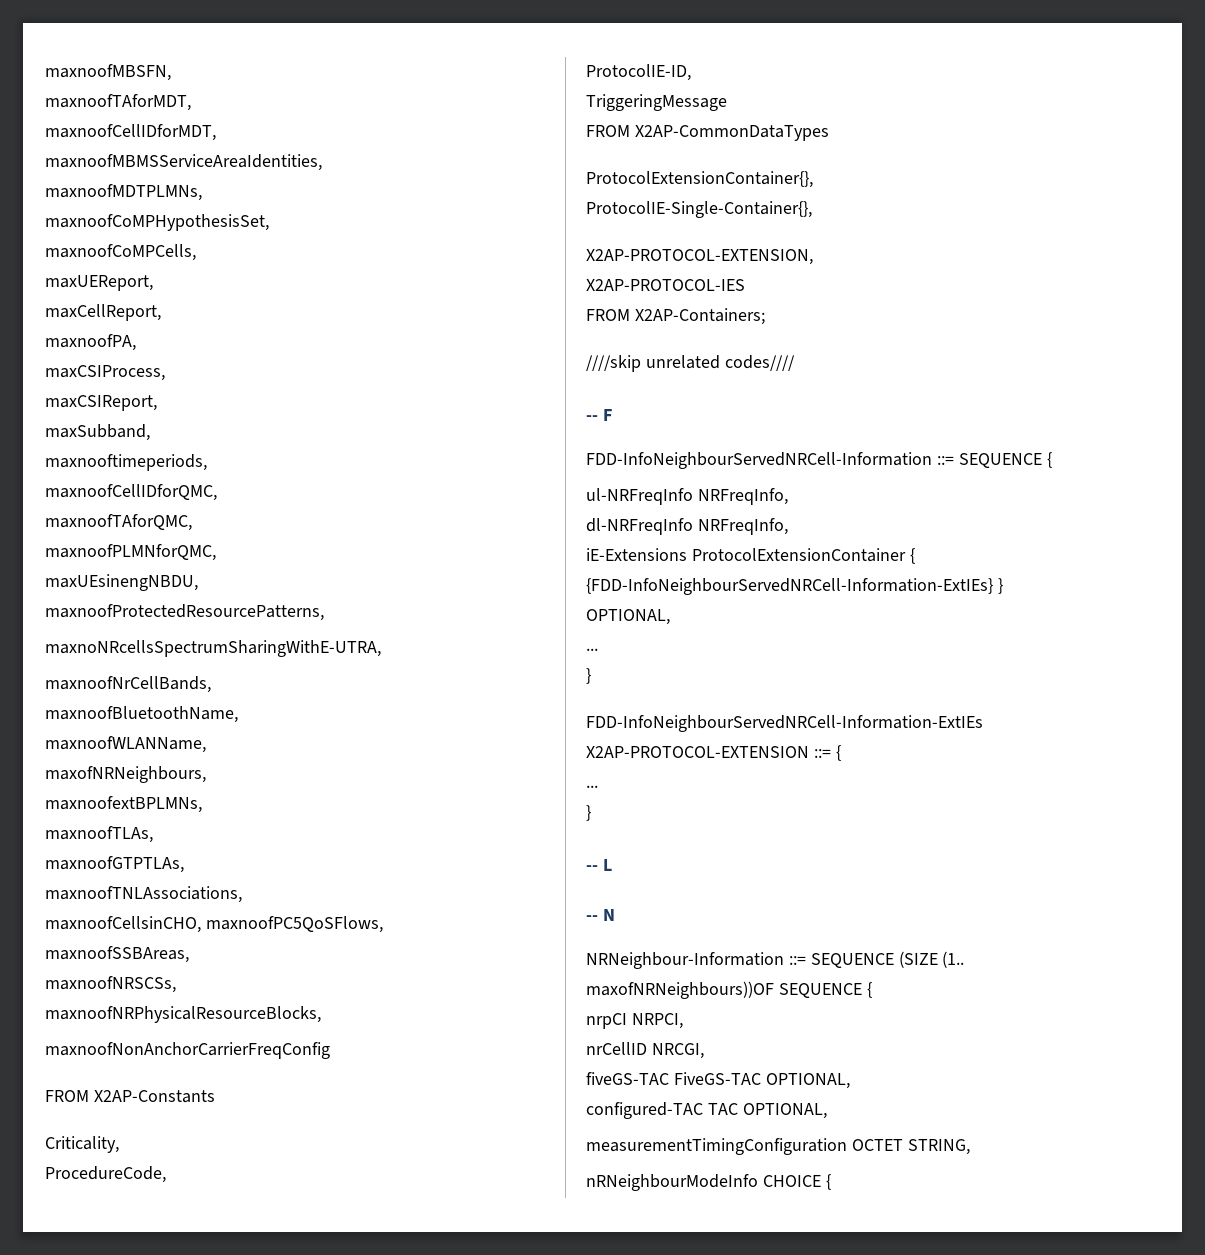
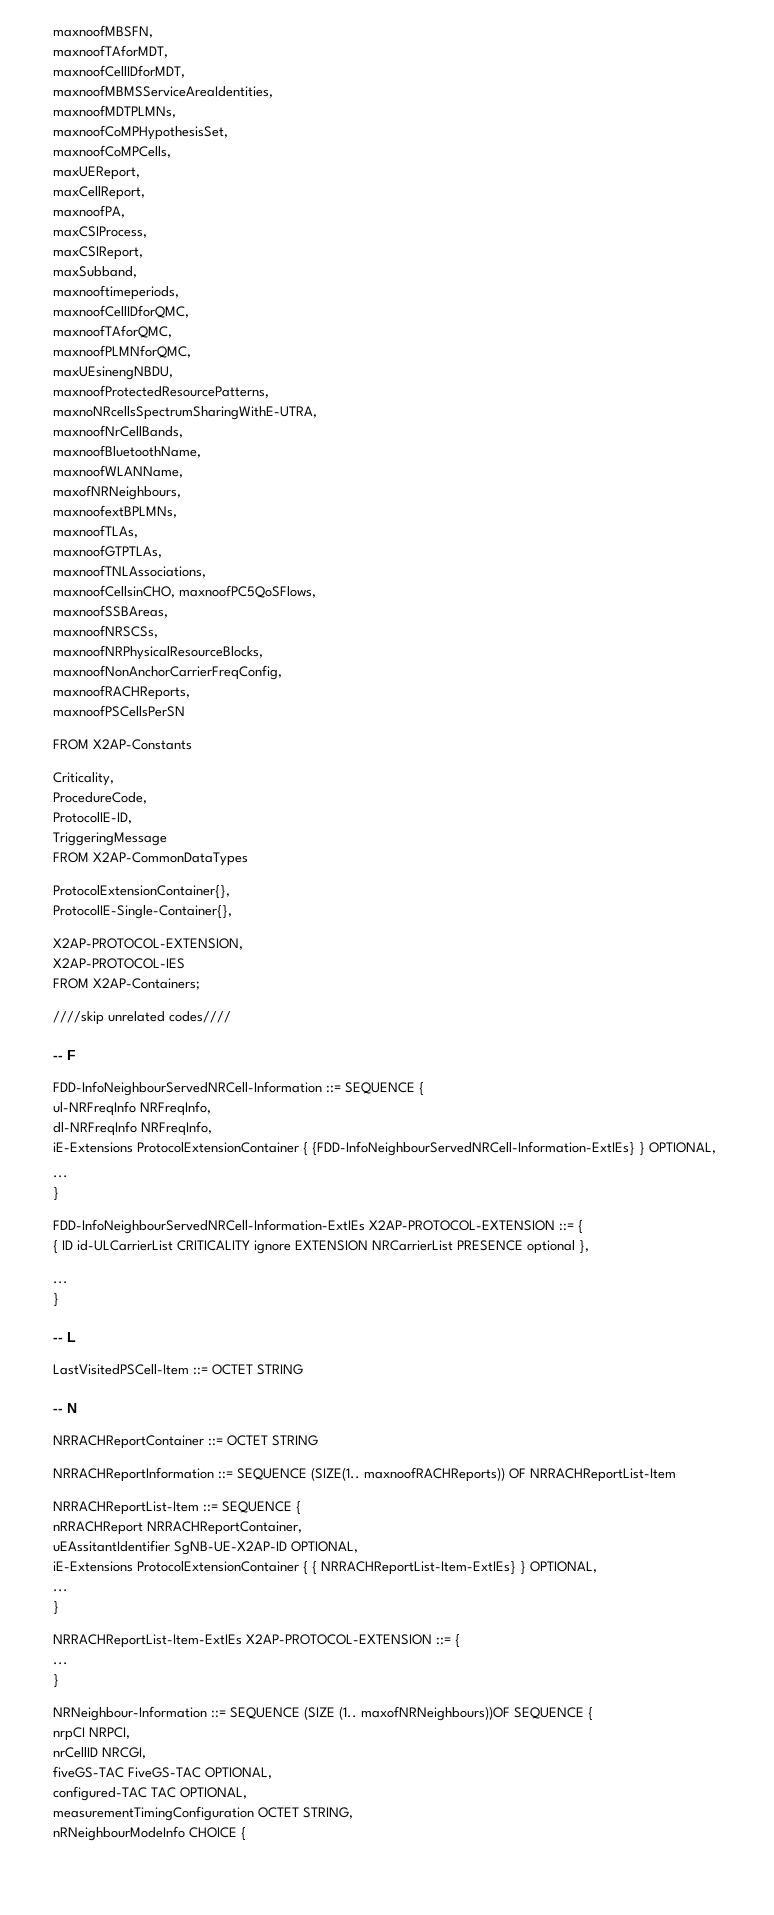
- maxnoofNonAnchorCarrierFreqConfig
+ maxnoofNonAnchorCarrierFreqConfig,
+ maxnoofRACHReports,
+ maxnoofPSCellsPerSN
  FDD-InfoNeighbourServedNRCell-Information-ExtIEs X2AP-PROTOCOL-EXTENSION ::= {
+ { ID id-ULCarrierList CRITICALITY ignore EXTENSION NRCarrierList PRESENCE optional },
  ...
  }
  -- L
+ LastVisitedPSCell-Item ::= OCTET STRING
  -- N
+ NRRACHReportContainer ::= OCTET STRING
+ NRRACHReportInformation ::= SEQUENCE (SIZE(1.. maxnoofRACHReports)) OF NRRACHReportList-Item
+ NRRACHReportList-Item ::= SEQUENCE {
+ nRRACHReport NRRACHReportContainer,
+ uEAssitantIdentifier SgNB-UE-X2AP-ID OPTIONAL,
+ iE-Extensions ProtocolExtensionContainer { { NRRACHReportList-Item-ExtIEs} } OPTIONAL,
+ ...
+ }
+ NRRACHReportList-Item-ExtIEs X2AP-PROTOCOL-EXTENSION ::= {
+ ...
+ }

